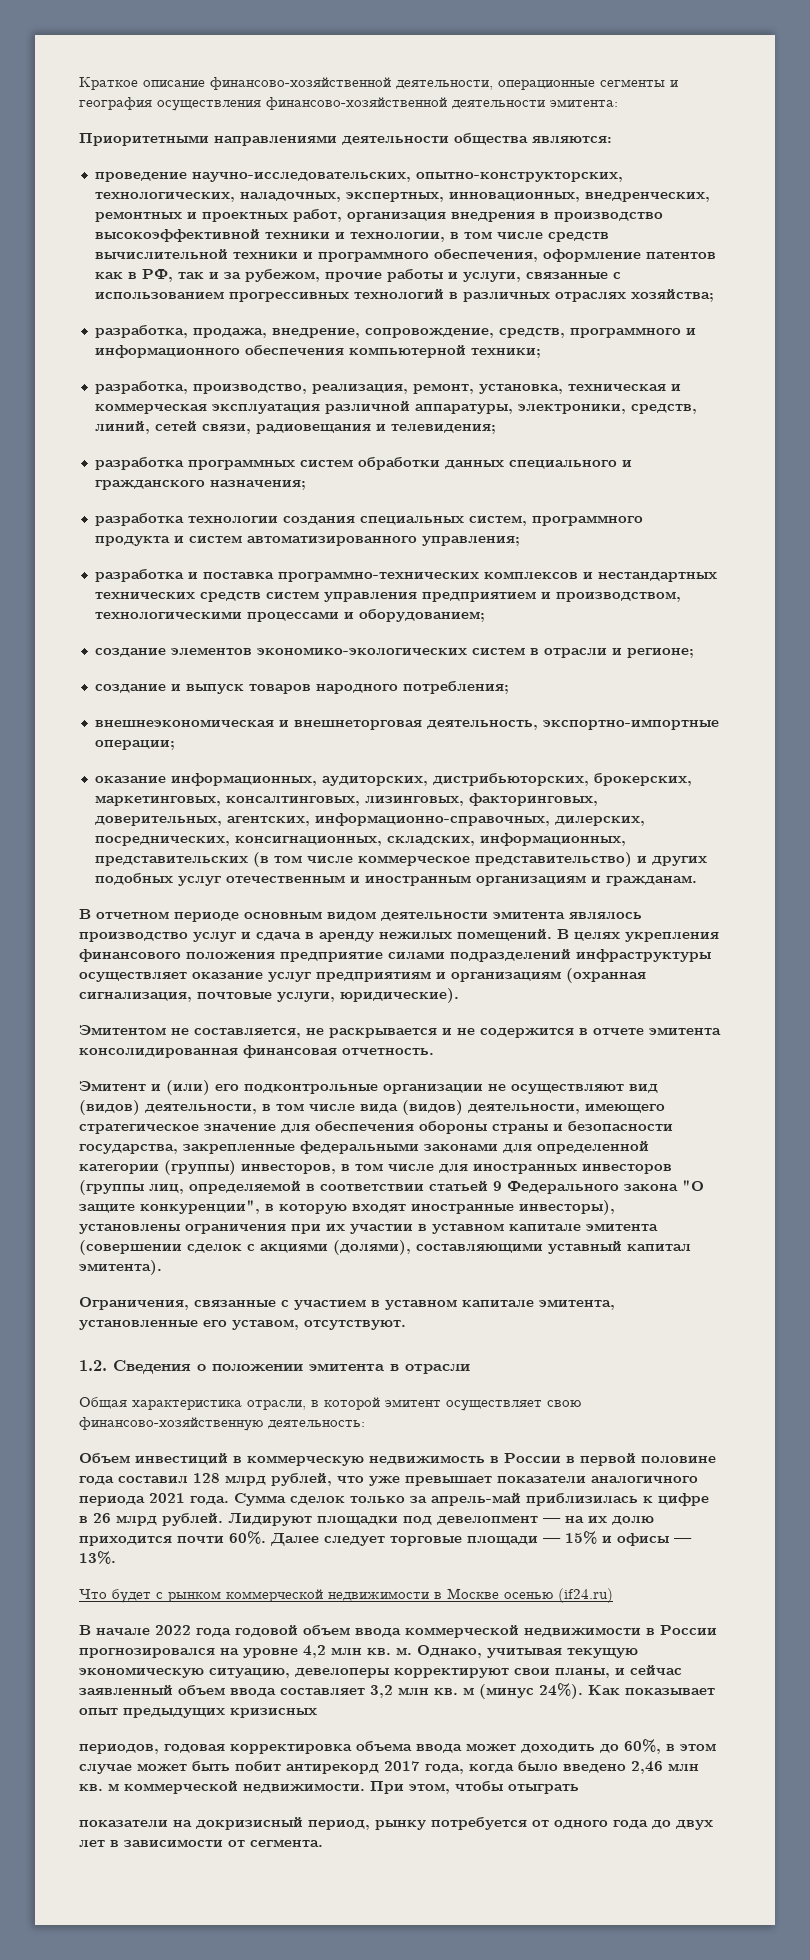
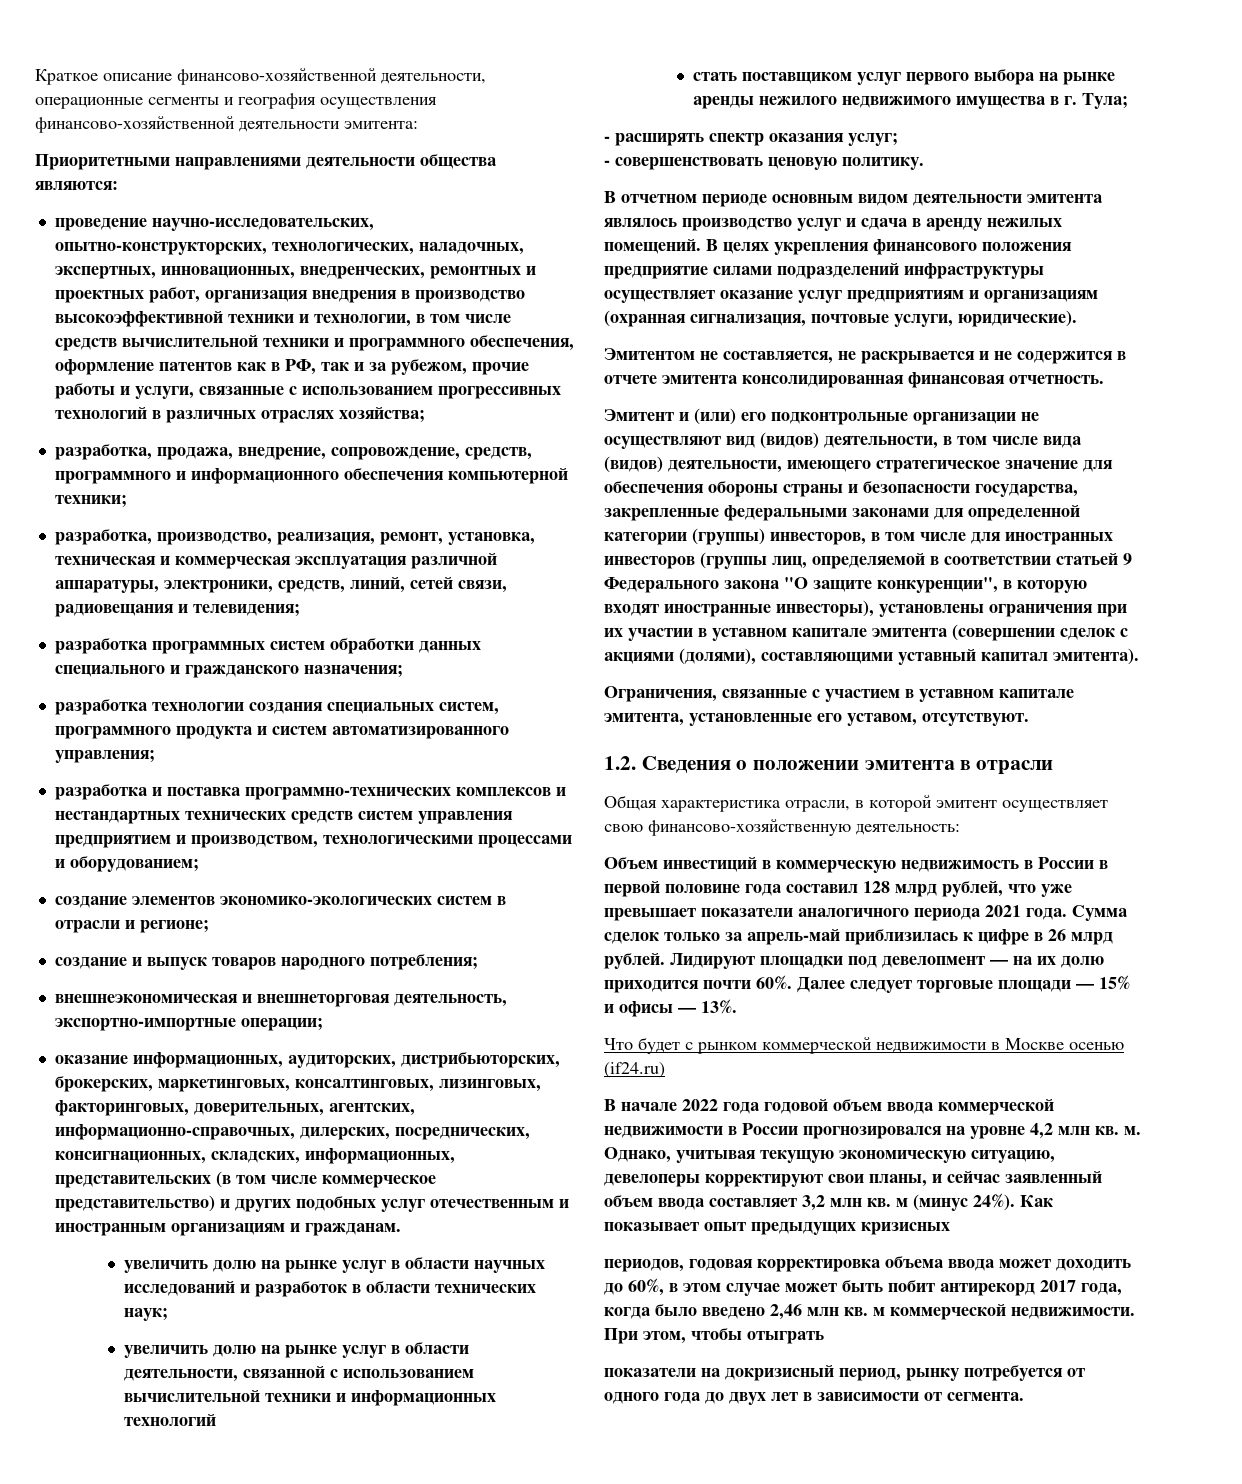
+ увеличить долю на рынке услуг в области научных исследований и разработок в области технических наук;
+ увеличить долю на рынке услуг в области деятельности, связанной с использованием вычислительной техники и информационных технологий
+ стать поставщиком услуг первого выбора на рынке аренды нежилого недвижимого имущества в г. Тула;
+ - расширять спектр оказания услуг;
+ - совершенствовать ценовую политику.

